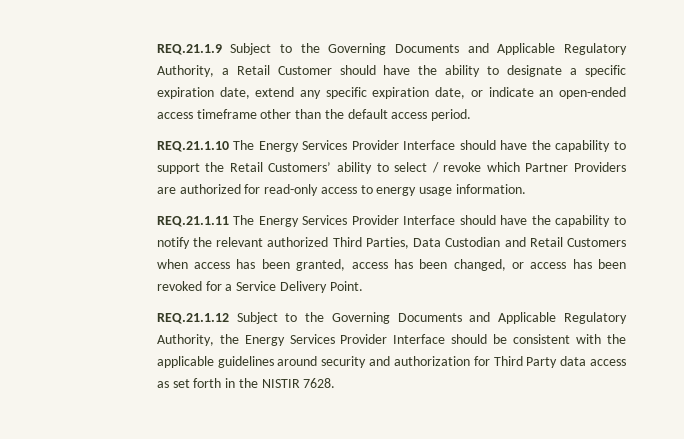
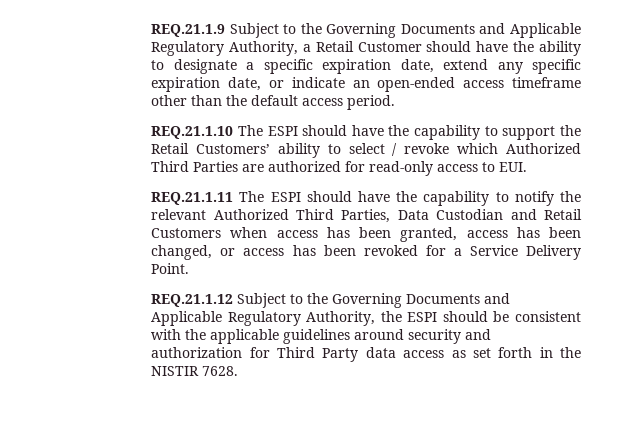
- REQ.21.1.10 The Energy Services Provider Interface should have the capability to support the Retail Customers’ ability to select / revoke which Partner Providers are authorized for read-only access to energy usage information.
+ REQ.21.1.10 The ESPI should have the capability to support the Retail Customers’ ability to select / revoke which Authorized Third Parties are authorized for read-only access to EUI.
- REQ.21.1.11 The Energy Services Provider Interface should have the capability to notify the relevant authorized Third Parties, Data Custodian and Retail Customers when access has been granted, access has been changed, or access has been revoked for a Service Delivery Point.
+ REQ.21.1.11 The ESPI should have the capability to notify the relevant Authorized Third Parties, Data Custodian and Retail Customers when access has been granted, access has been changed, or access has been revoked for a Service Delivery Point.
- REQ.21.1.12 Subject to the Governing Documents and Applicable Regulatory Authority, the Energy Services Provider Interface should be consistent with the applicable guidelines around security and authorization for Third Party data access as set forth in the NISTIR 7628.
+ REQ.21.1.12 Subject to the Governing Documents and Applicable Regulatory Authority, the ESPI should be consistent with the applicable guidelines around security and authorization for Third Party data access as set forth in the NISTIR 7628.

